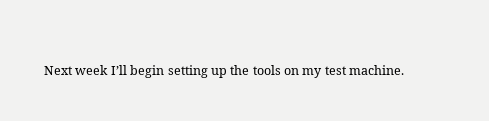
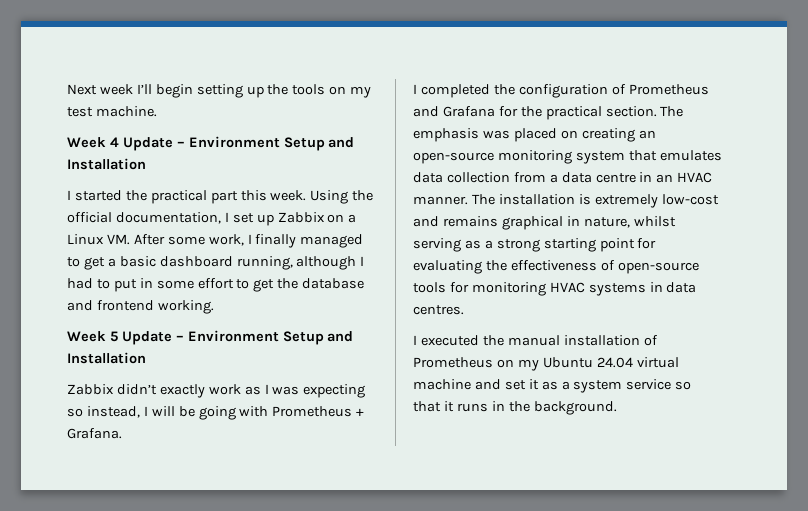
+ Week 4 Update – Environment Setup and Installation
+ I started the practical part this week. Using the official documentation, I set up Zabbix on a Linux VM. After some work, I finally managed to get a basic dashboard running, although I had to put in some effort to get the database and frontend working.
+ Week 5 Update – Environment Setup and Installation
+ Zabbix didn’t exactly work as I was expecting so instead, I will be going with Prometheus + Grafana.
+ I completed the configuration of Prometheus and Grafana for the practical section. The emphasis was placed on creating an open-source monitoring system that emulates data collection from a data centre in an HVAC manner. The installation is extremely low-cost and remains graphical in nature, whilst serving as a strong starting point for evaluating the effectiveness of open-source tools for monitoring HVAC systems in data centres.
+ I executed the manual installation of Prometheus on my Ubuntu 24.04 virtual machine and set it as a system service so that it runs in the background.

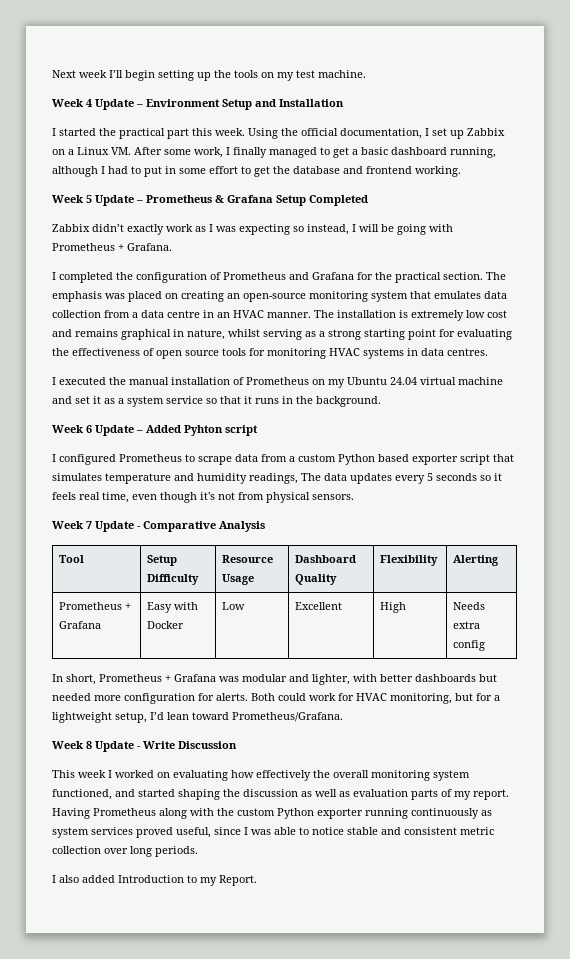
- Week 5 Update – Environment Setup and Installation
+ Week 5 Update – Prometheus & Grafana Setup Completed
- The installation is extremely low-cost and remains graphical in nature, whilst serving as a strong starting point for evaluating the effectiveness of open-source tools for monitoring HVAC systems in data centres.
+ The installation is extremely low cost and remains graphical in nature, whilst serving as a strong starting point for evaluating the effectiveness of open source tools for monitoring HVAC systems in data centres.
+ Week 6 Update – Added Pyhton script
+ I configured Prometheus to scrape data from a custom Python based exporter script that simulates temperature and humidity readings, The data updates every 5 seconds so it feels real time, even though it's not from physical sensors.
+ Week 7 Update - Comparative Analysis
+ Tool | Setup Difficulty | Resource Usage | Dashboard Quality | Flexibility | Alerting
+ Prometheus + Grafana | Easy with Docker | Low | Excellent | High | Needs extra config
+ In short, Prometheus + Grafana was modular and lighter, with better dashboards but needed more configuration for alerts. Both could work for HVAC monitoring, but for a lightweight setup, I’d lean toward Prometheus/Grafana.
+ Week 8 Update - Write Discussion
+ This week I worked on evaluating how effectively the overall monitoring system functioned, and started shaping the discussion as well as evaluation parts of my report. Having Prometheus along with the custom Python exporter running continuously as system services proved useful, since I was able to notice stable and consistent metric collection over long periods.
+ I also added Introduction to my Report.

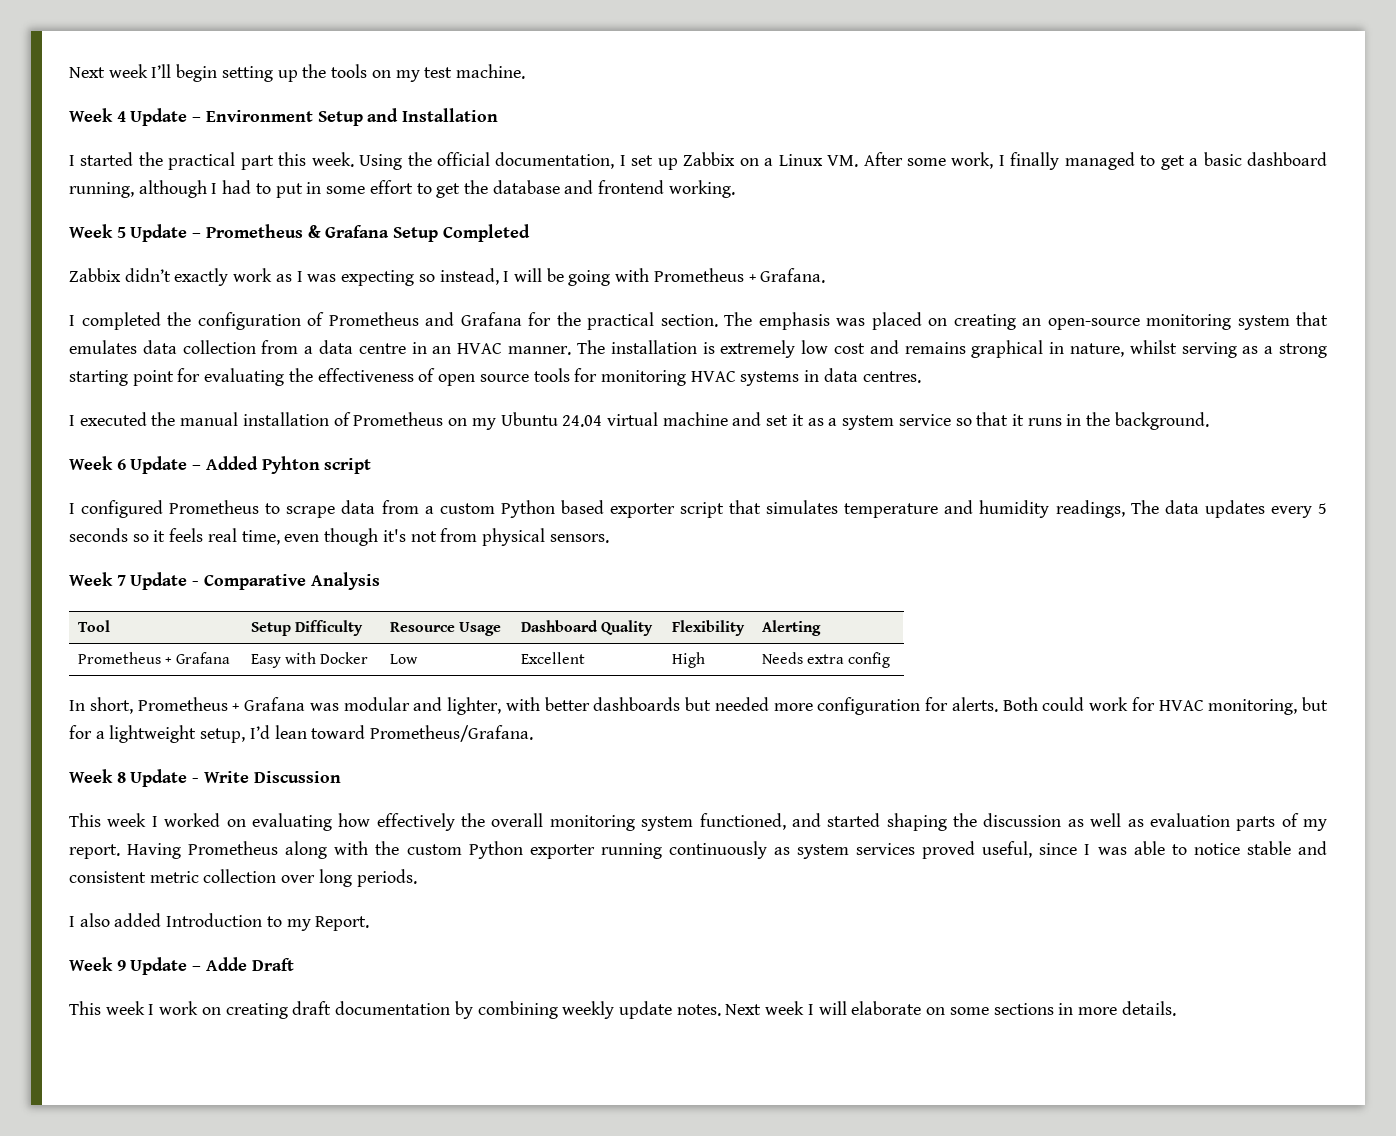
+ Week 9 Update – Adde Draft
+ This week I work on creating draft documentation by combining weekly update notes. Next week I will elaborate on some sections in more details.

